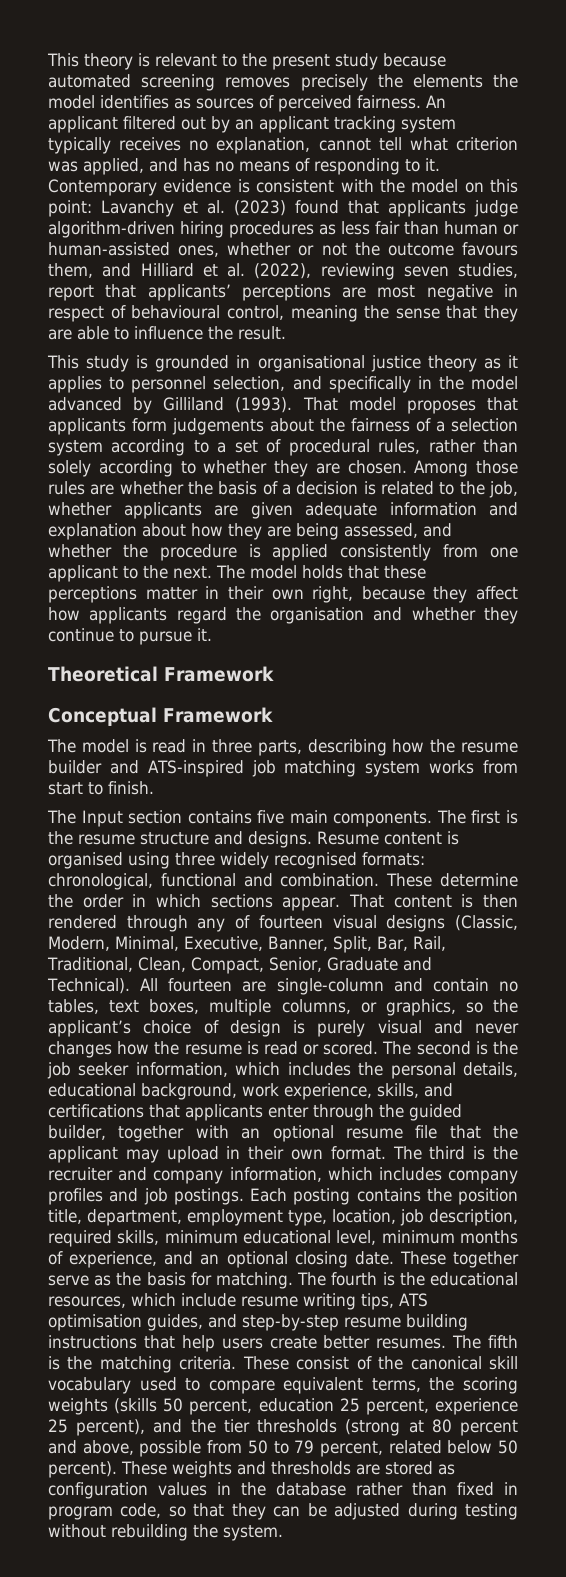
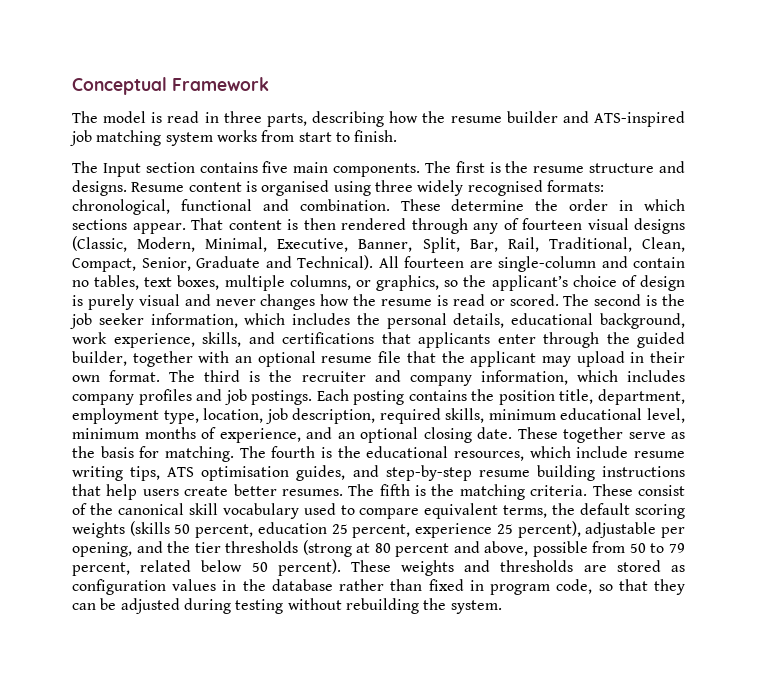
- This theory is relevant to the present study because automated screening removes precisely the elements the model identifies as sources of perceived fairness. An applicant filtered out by an applicant tracking system typically receives no explanation, cannot tell what criterion was applied, and has no means of responding to it. Contemporary evidence is consistent with the model on this point: Lavanchy et al. (2023) found that applicants judge algorithm-driven hiring procedures as less fair than human or human-assisted ones, whether or not the outcome favours them, and Hilliard et al. (2022), reviewing seven studies, report that applicants’ perceptions are most negative in respect of behavioural control, meaning the sense that they are able to influence the result.
- This study is grounded in organisational justice theory as it applies to personnel selection, and specifically in the model advanced by Gilliland (1993). That model proposes that applicants form judgements about the fairness of a selection system according to a set of procedural rules, rather than solely according to whether they are chosen. Among those rules are whether the basis of a decision is related to the job, whether applicants are given adequate information and explanation about how they are being assessed, and whether the procedure is applied consistently from one applicant to the next. The model holds that these perceptions matter in their own right, because they affect how applicants regard the organisation and whether they continue to pursue it.
- Theoretical Framework
- These consist of the canonical skill vocabulary used to compare equivalent terms, the scoring weights (skills 50 percent, education 25 percent, experience 25 percent), and the tier thresholds (strong at 80 percent and above, possible from 50 to 79 percent, related below 50 percent).
+ These consist of the canonical skill vocabulary used to compare equivalent terms, the default scoring weights (skills 50 percent, education 25 percent, experience 25 percent), adjustable per opening, and the tier thresholds (strong at 80 percent and above, possible from 50 to 79 percent, related below 50 percent).

